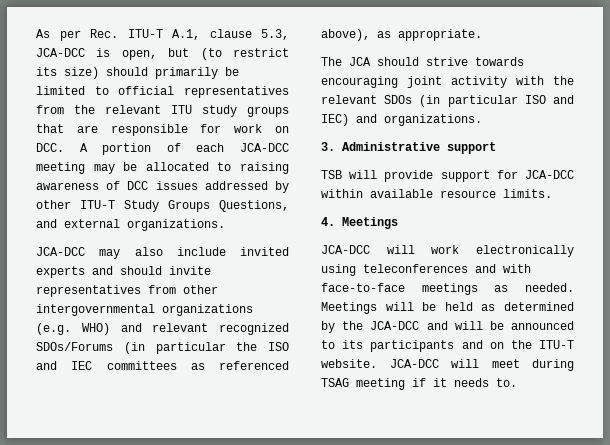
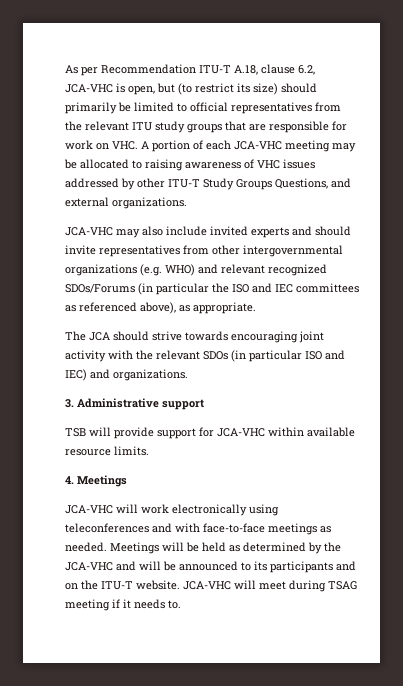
- As per Rec. ITU-T A.1, clause 5.3, JCA-DCC is open, but (to restrict its size) should primarily be limited to official representatives from the relevant ITU study groups that are responsible for work on DCC. A portion of each JCA-DCC meeting may be allocated to raising awareness of DCC issues addressed by other ITU-T Study Groups Questions, and external organizations.
+ As per Recommendation ITU-T A.18, clause 6.2, JCA-VHC is open, but (to restrict its size) should primarily be limited to official representatives from the relevant ITU study groups that are responsible for work on VHC. A portion of each JCA-VHC meeting may be allocated to raising awareness of VHC issues addressed by other ITU-T Study Groups Questions, and external organizations.
- JCA-DCC may also include invited experts and should invite representatives from other intergovernmental organizations (e.g. WHO) and relevant recognized SDOs/Forums (in particular the ISO and IEC committees as referenced above), as appropriate.
+ JCA-VHC may also include invited experts and should invite representatives from other intergovernmental organizations (e.g. WHO) and relevant recognized SDOs/Forums (in particular the ISO and IEC committees as referenced above), as appropriate.
- TSB will provide support for JCA-DCC within available resource limits.
+ TSB will provide support for JCA-VHC within available resource limits.
- JCA-DCC will work electronically using teleconferences and with face-to-face meetings as needed.
+ JCA-VHC will work electronically using teleconferences and with face-to-face meetings as needed.
- Meetings will be held as determined by the JCA-DCC and will be announced to its participants and on the ITU-T website.
+ Meetings will be held as determined by the JCA-VHC and will be announced to its participants and on the ITU-T website.
- JCA-DCC will meet during TSAG meeting if it needs to.
+ JCA-VHC will meet during TSAG meeting if it needs to.

